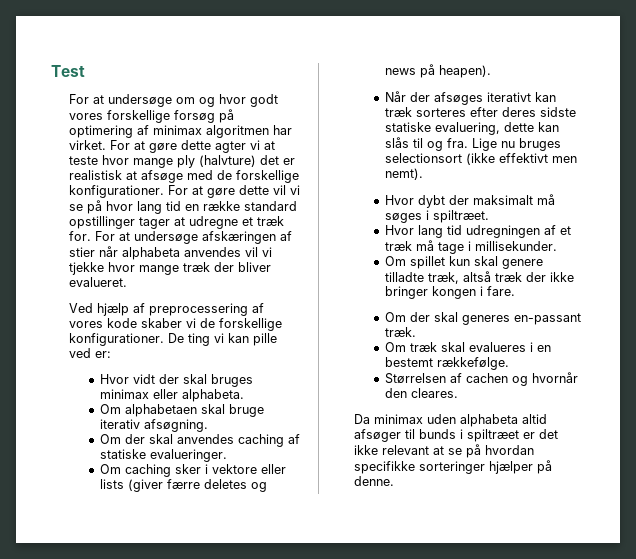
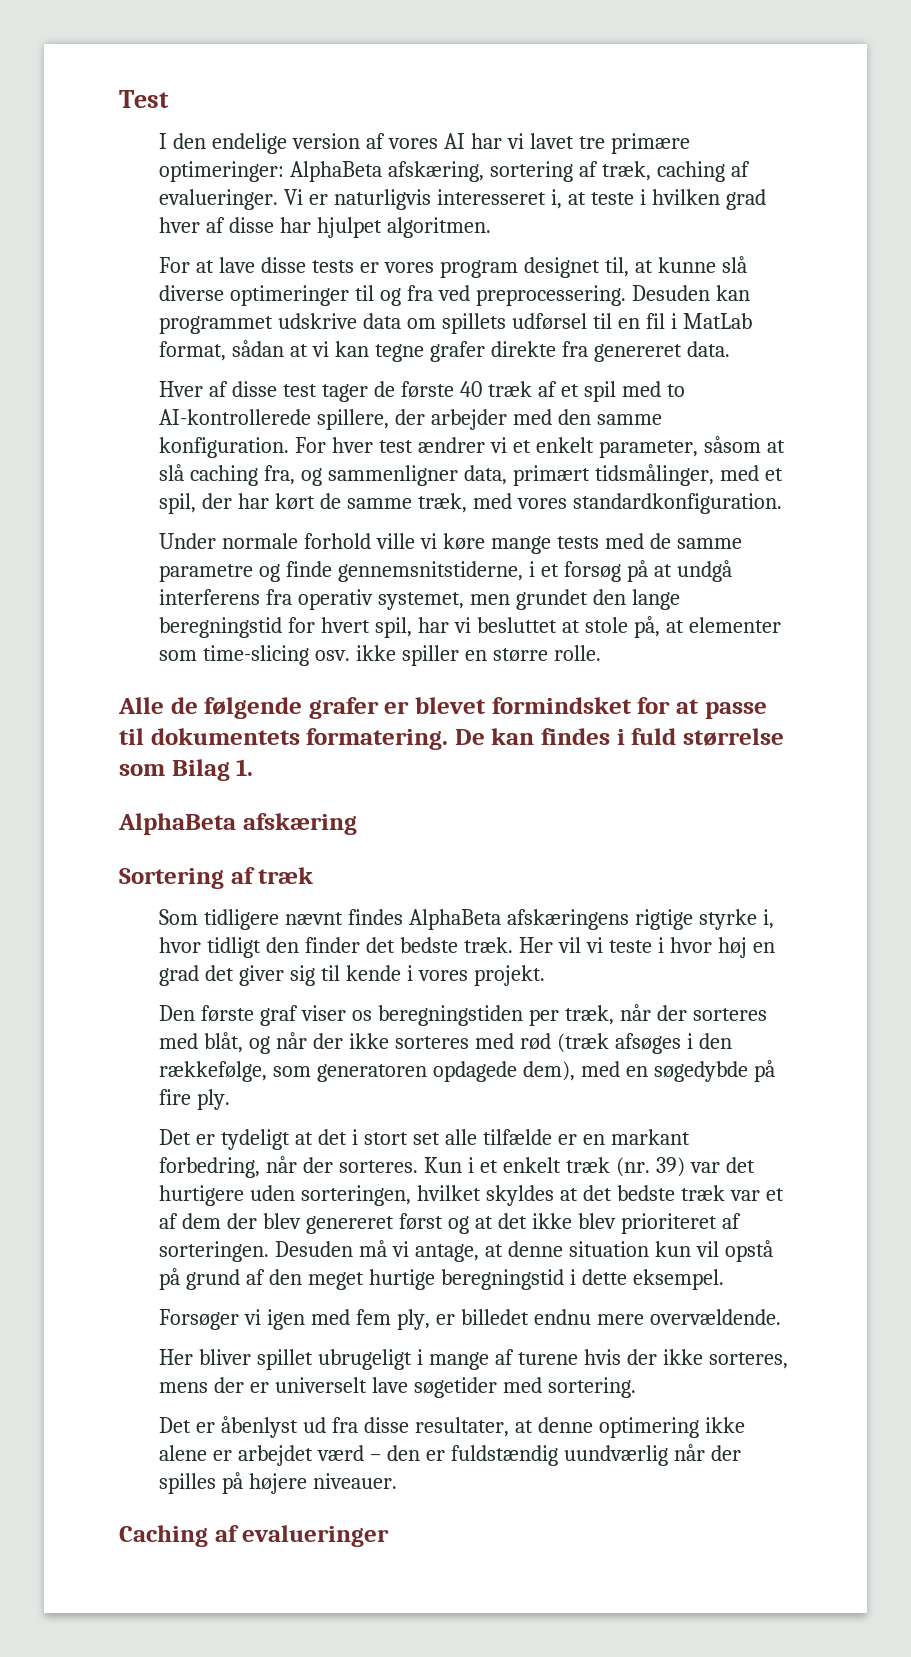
- For at undersøge om og hvor godt vores forskellige forsøg på optimering af minimax algoritmen har virket. For at gøre dette agter vi at teste hvor mange ply (halvture) det er realistisk at afsøge med de forskellige konfigurationer. For at gøre dette vil vi se på hvor lang tid en række standard opstillinger tager at udregne et træk for. For at undersøge afskæringen af stier når alphabeta anvendes vil vi tjekke hvor mange træk der bliver evalueret.
- Ved hjælp af preprocessering af vores kode skaber vi de forskellige konfigurationer. De ting vi kan pille ved er:
- Hvor vidt der skal bruges minimax eller alphabeta.
- Om alphabetaen skal bruge iterativ afsøgning.
- Om der skal anvendes caching af statiske evalueringer.
- Om caching sker i vektore eller lists (giver færre deletes og news på heapen).
- Når der afsøges iterativt kan træk sorteres efter deres sidste statiske evaluering, dette kan slås til og fra. Lige nu bruges selectionsort (ikke effektivt men nemt).
- Hvor dybt der maksimalt må søges i spiltræet.
- Hvor lang tid udregningen af et træk må tage i millisekunder.
- Om spillet kun skal genere tilladte træk, altså træk der ikke bringer kongen i fare.
- Om der skal generes en-passant træk.
- Om træk skal evalueres i en bestemt rækkefølge.
- Størrelsen af cachen og hvornår den cleares.
- Da minimax uden alphabeta altid afsøger til bunds i spiltræet er det ikke relevant at se på hvordan specifikke sorteringer hjælper på denne.
+ I den endelige version af vores AI har vi lavet tre primære optimeringer: AlphaBeta afskæring, sortering af træk, caching af evalueringer. Vi er naturligvis interesseret i, at teste i hvilken grad hver af disse har hjulpet algoritmen.
+ For at lave disse tests er vores program designet til, at kunne slå diverse optimeringer til og fra ved preprocessering. Desuden kan programmet udskrive data om spillets udførsel til en fil i MatLab format, sådan at vi kan tegne grafer direkte fra genereret data.
+ Hver af disse test tager de første 40 træk af et spil med to AI-kontrollerede spillere, der arbejder med den samme konfiguration. For hver test ændrer vi et enkelt parameter, såsom at slå caching fra, og sammenligner data, primært tidsmålinger, med et spil, der har kørt de samme træk, med vores standardkonfiguration.
+ Under normale forhold ville vi køre mange tests med de samme parametre og finde gennemsnitstiderne, i et forsøg på at undgå interferens fra operativ systemet, men grundet den lange beregningstid for hvert spil, har vi besluttet at stole på, at elementer som time-slicing osv. ikke spiller en større rolle.
+ Alle de følgende grafer er blevet formindsket for at passe til dokumentets formatering. De kan findes i fuld størrelse som Bilag 1.
+ AlphaBeta afskæring
+ Sortering af træk
+ Som tidligere nævnt findes AlphaBeta afskæringens rigtige styrke i, hvor tidligt den finder det bedste træk. Her vil vi teste i hvor høj en grad det giver sig til kende i vores projekt.
+ Den første graf viser os beregningstiden per træk, når der sorteres med blåt, og når der ikke sorteres med rød (træk afsøges i den rækkefølge, som generatoren opdagede dem), med en søgedybde på fire ply.
+ Det er tydeligt at det i stort set alle tilfælde er en markant forbedring, når der sorteres. Kun i et enkelt træk (nr. 39) var det hurtigere uden sorteringen, hvilket skyldes at det bedste træk var et af dem der blev genereret først og at det ikke blev prioriteret af sorteringen. Desuden må vi antage, at denne situation kun vil opstå på grund af den meget hurtige beregningstid i dette eksempel.
+ Forsøger vi igen med fem ply, er billedet endnu mere overvældende.
+ Her bliver spillet ubrugeligt i mange af turene hvis der ikke sorteres, mens der er universelt lave søgetider med sortering.
+ Det er åbenlyst ud fra disse resultater, at denne optimering ikke alene er arbejdet værd – den er fuldstændig uundværlig når der spilles på højere niveauer.
+ Caching af evalueringer

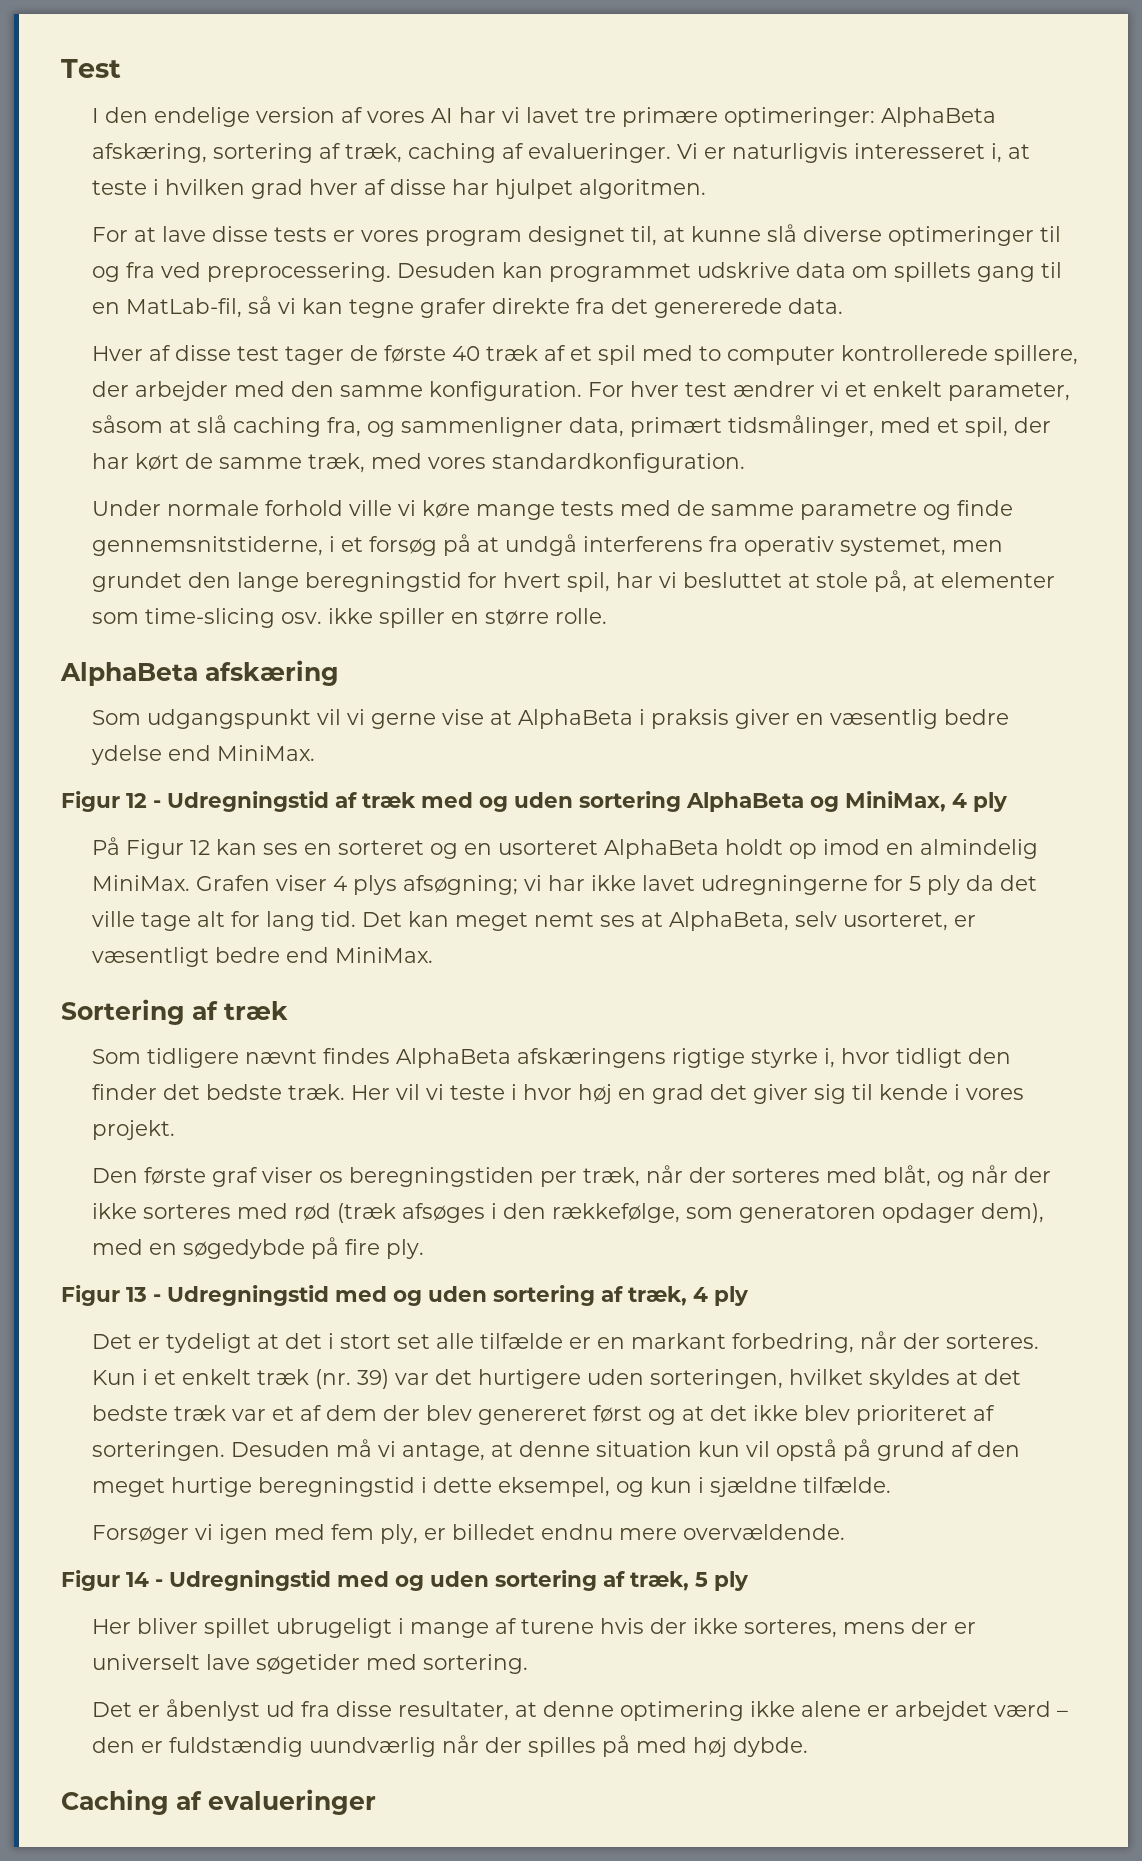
- Desuden kan programmet udskrive data om spillets udførsel til en fil i MatLab format, sådan at vi kan tegne grafer direkte fra genereret data.
+ Desuden kan programmet udskrive data om spillets gang til en MatLab-fil, så vi kan tegne grafer direkte fra det genererede data.
- Hver af disse test tager de første 40 træk af et spil med to AI-kontrollerede spillere, der arbejder med den samme konfiguration.
+ Hver af disse test tager de første 40 træk af et spil med to computer kontrollerede spillere, der arbejder med den samme konfiguration.
- Alle de følgende grafer er blevet formindsket for at passe til dokumentets formatering. De kan findes i fuld størrelse som Bilag 1.
  AlphaBeta afskæring
+ Som udgangspunkt vil vi gerne vise at AlphaBeta i praksis giver en væsentlig bedre ydelse end MiniMax.
+ Figur 12 - Udregningstid af træk med og uden sortering AlphaBeta og MiniMax, 4 ply
+ På Figur 12 kan ses en sorteret og en usorteret AlphaBeta holdt op imod en almindelig MiniMax. Grafen viser 4 plys afsøgning; vi har ikke lavet udregningerne for 5 ply da det ville tage alt for lang tid. Det kan meget nemt ses at AlphaBeta, selv usorteret, er væsentligt bedre end MiniMax.
- Den første graf viser os beregningstiden per træk, når der sorteres med blåt, og når der ikke sorteres med rød (træk afsøges i den rækkefølge, som generatoren opdagede dem), med en søgedybde på fire ply.
+ Den første graf viser os beregningstiden per træk, når der sorteres med blåt, og når der ikke sorteres med rød (træk afsøges i den rækkefølge, som generatoren opdager dem), med en søgedybde på fire ply.
+ Figur 13 - Udregningstid med og uden sortering af træk, 4 ply
- Desuden må vi antage, at denne situation kun vil opstå på grund af den meget hurtige beregningstid i dette eksempel.
+ Desuden må vi antage, at denne situation kun vil opstå på grund af den meget hurtige beregningstid i dette eksempel, og kun i sjældne tilfælde.
+ Figur 14 - Udregningstid med og uden sortering af træk, 5 ply
- Det er åbenlyst ud fra disse resultater, at denne optimering ikke alene er arbejdet værd – den er fuldstændig uundværlig når der spilles på højere niveauer.
+ Det er åbenlyst ud fra disse resultater, at denne optimering ikke alene er arbejdet værd – den er fuldstændig uundværlig når der spilles på med høj dybde.

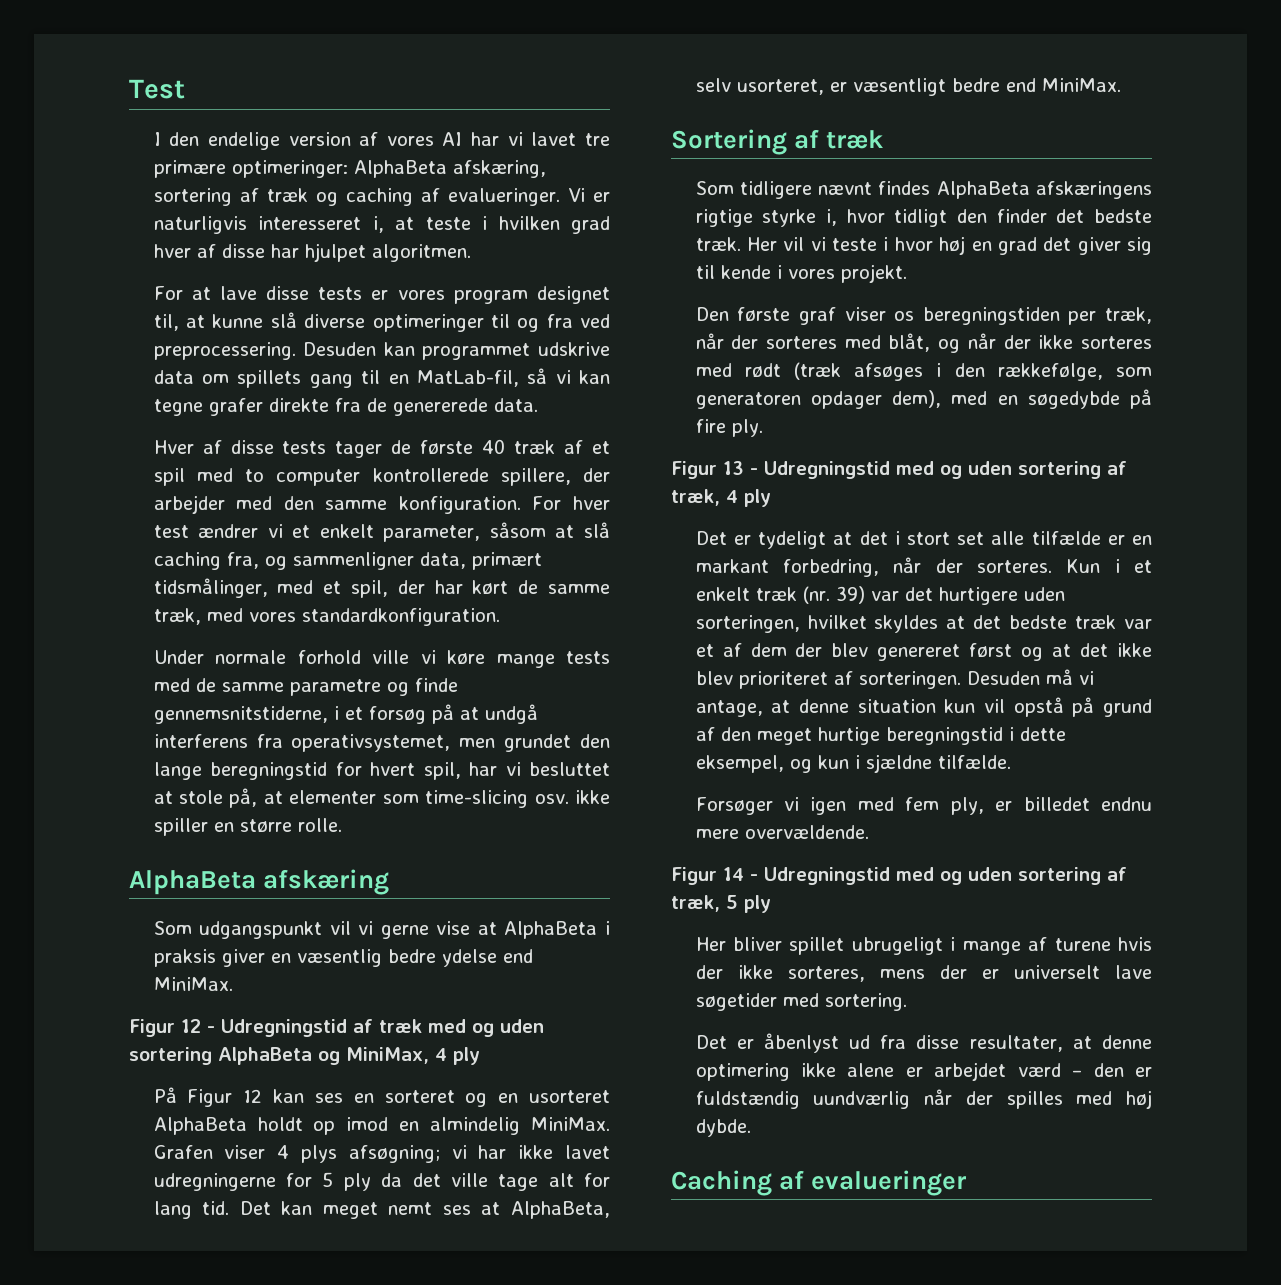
- I den endelige version af vores AI har vi lavet tre primære optimeringer: AlphaBeta afskæring, sortering af træk, caching af evalueringer.
+ I den endelige version af vores AI har vi lavet tre primære optimeringer: AlphaBeta afskæring, sortering af træk og caching af evalueringer.
- Desuden kan programmet udskrive data om spillets gang til en MatLab-fil, så vi kan tegne grafer direkte fra det genererede data.
+ Desuden kan programmet udskrive data om spillets gang til en MatLab-fil, så vi kan tegne grafer direkte fra de genererede data.
- Hver af disse test tager de første 40 træk af et spil med to computer kontrollerede spillere, der arbejder med den samme konfiguration.
+ Hver af disse tests tager de første 40 træk af et spil med to computer kontrollerede spillere, der arbejder med den samme konfiguration.
- Under normale forhold ville vi køre mange tests med de samme parametre og finde gennemsnitstiderne, i et forsøg på at undgå interferens fra operativ systemet, men grundet den lange beregningstid for hvert spil, har vi besluttet at stole på, at elementer som time-slicing osv. ikke spiller en større rolle.
+ Under normale forhold ville vi køre mange tests med de samme parametre og finde gennemsnitstiderne, i et forsøg på at undgå interferens fra operativsystemet, men grundet den lange beregningstid for hvert spil, har vi besluttet at stole på, at elementer som time-slicing osv. ikke spiller en større rolle.
- Den første graf viser os beregningstiden per træk, når der sorteres med blåt, og når der ikke sorteres med rød (træk afsøges i den rækkefølge, som generatoren opdager dem), med en søgedybde på fire ply.
+ Den første graf viser os beregningstiden per træk, når der sorteres med blåt, og når der ikke sorteres med rødt (træk afsøges i den rækkefølge, som generatoren opdager dem), med en søgedybde på fire ply.
- Det er åbenlyst ud fra disse resultater, at denne optimering ikke alene er arbejdet værd – den er fuldstændig uundværlig når der spilles på med høj dybde.
+ Det er åbenlyst ud fra disse resultater, at denne optimering ikke alene er arbejdet værd – den er fuldstændig uundværlig når der spilles med høj dybde.

